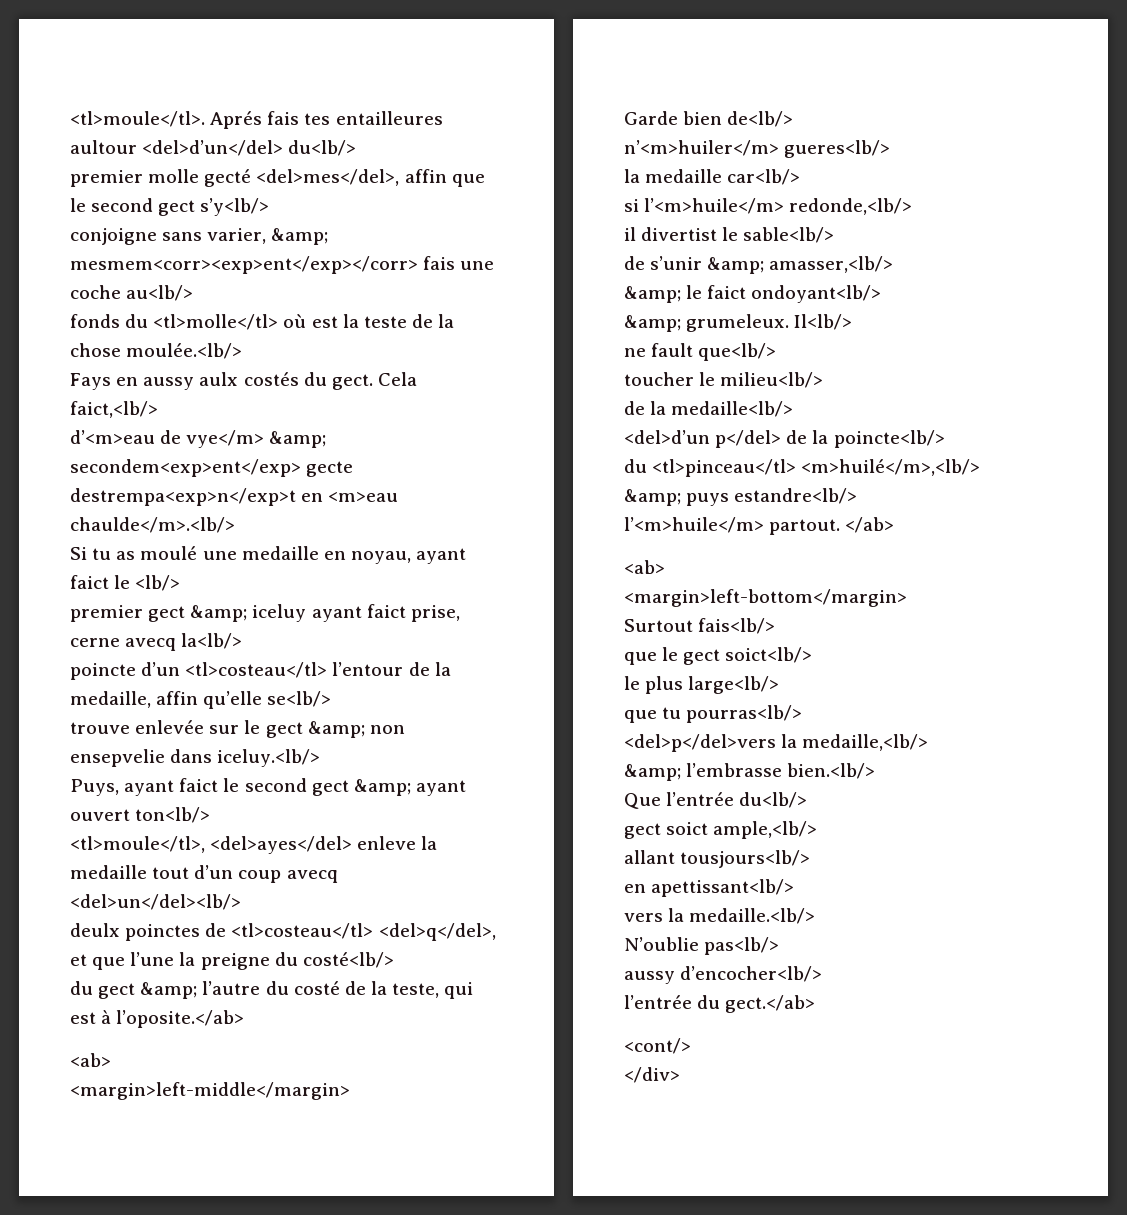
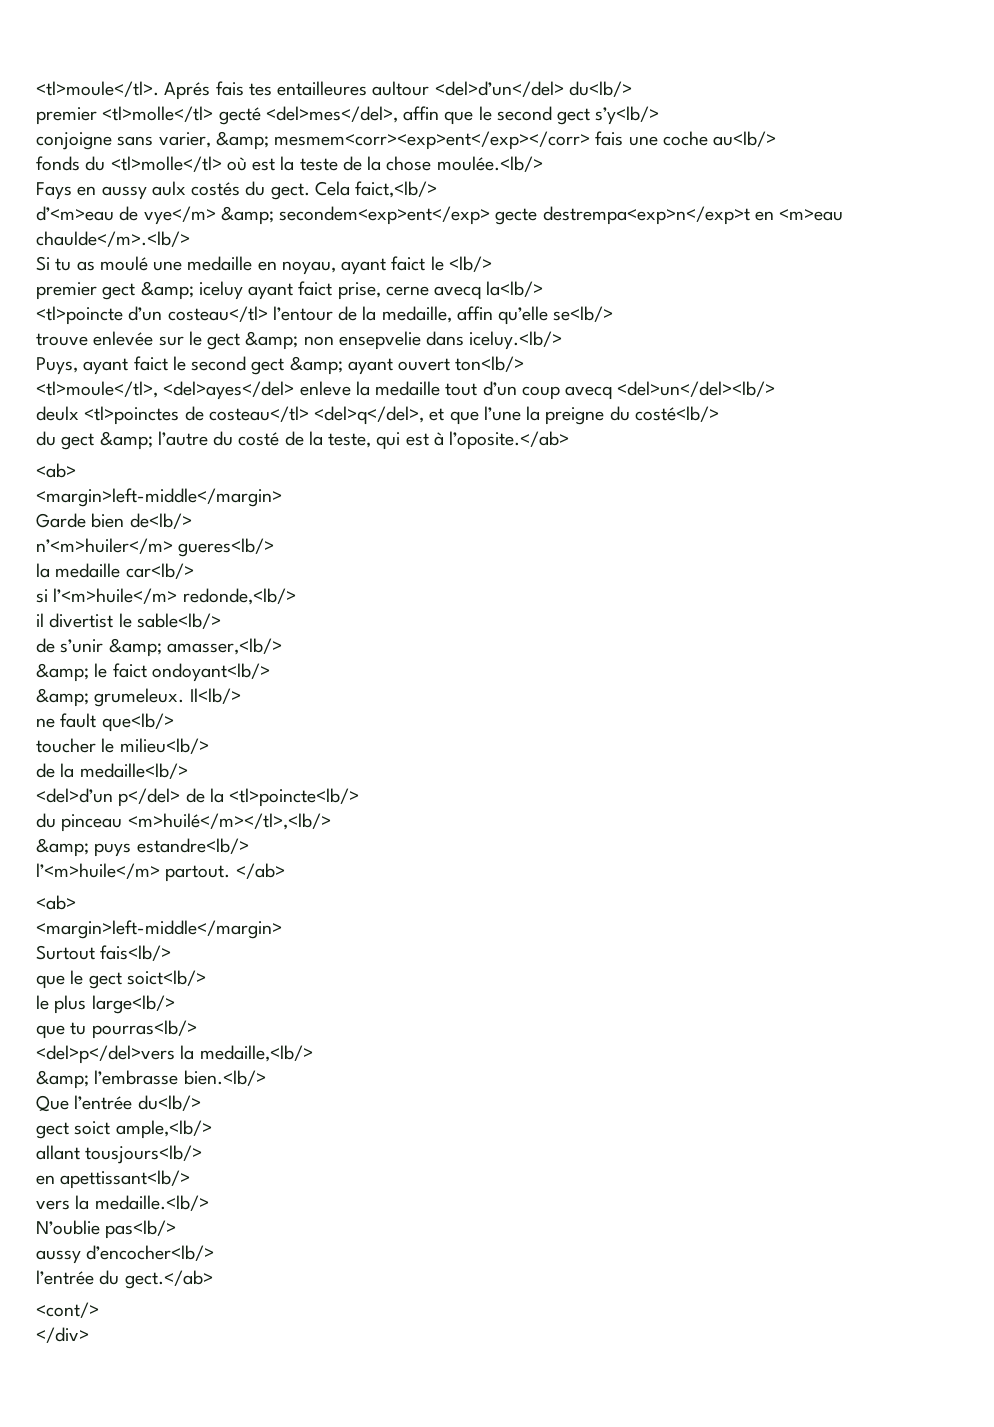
- premier molle gecté <del>mes</del>, affin que le second gect s’y<lb/>
+ premier <tl>molle</tl> gecté <del>mes</del>, affin que le second gect s’y<lb/>
- poincte d’un <tl>costeau</tl> l’entour de la medaille, affin qu’elle se<lb/>
+ <tl>poincte d’un costeau</tl> l’entour de la medaille, affin qu’elle se<lb/>
- deulx poinctes de <tl>costeau</tl> <del>q</del>, et que l’une la preigne du costé<lb/>
+ deulx <tl>poinctes de costeau</tl> <del>q</del>, et que l’une la preigne du costé<lb/>
- <del>d’un p</del> de la poincte<lb/>
- du <tl>pinceau</tl> <m>huilé</m>,<lb/>
+ <del>d’un p</del> de la <tl>poincte<lb/>
+ du pinceau <m>huilé</m></tl>,<lb/>
  </ab>
  <ab>
- <margin>left-bottom</margin>
+ <margin>left-middle</margin>

